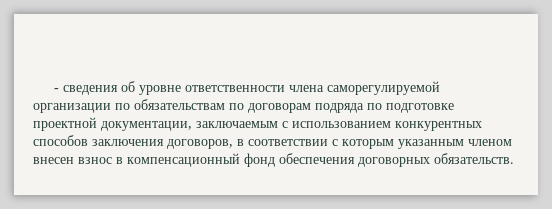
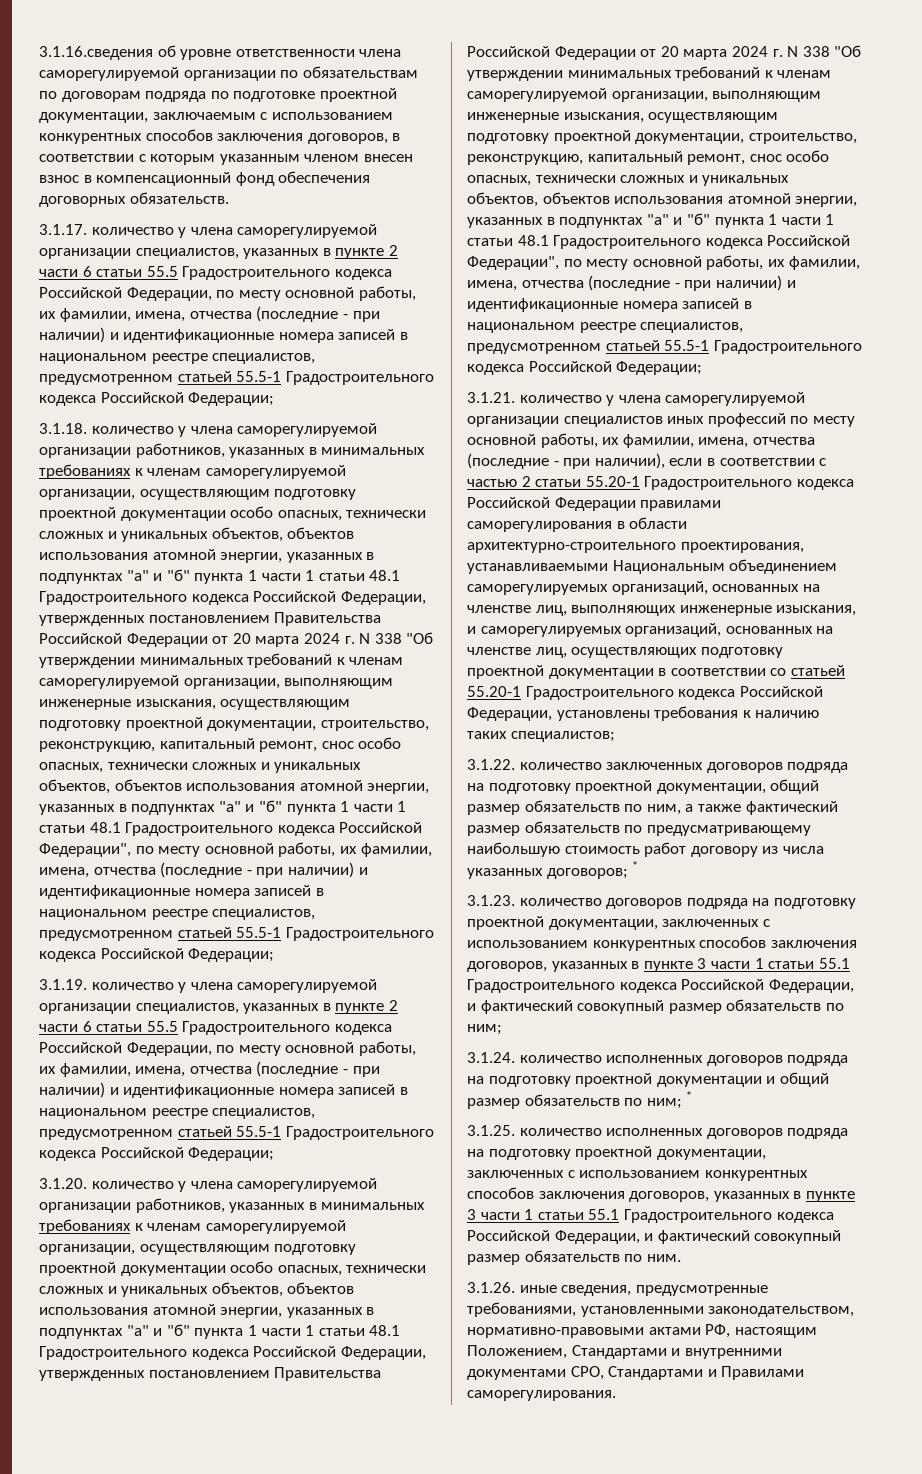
- - сведения об уровне ответственности члена саморегулируемой организации по обязательствам по договорам подряда по подготовке проектной документации, заключаемым с использованием конкурентных способов заключения договоров, в соответствии с которым указанным членом внесен взнос в компенсационный фонд обеспечения договорных обязательств.
+ 3.1.16.сведения об уровне ответственности члена саморегулируемой организации по обязательствам по договорам подряда по подготовке проектной документации, заключаемым с использованием конкурентных способов заключения договоров, в соответствии с которым указанным членом внесен взнос в компенсационный фонд обеспечения договорных обязательств.
+ 3.1.17. количество у члена саморегулируемой организации специалистов, указанных в пункте 2 части 6 статьи 55.5 Градостроительного кодекса Российской Федерации, по месту основной работы, их фамилии, имена, отчества (последние - при наличии) и идентификационные номера записей в национальном реестре специалистов, предусмотренном статьей 55.5-1 Градостроительного кодекса Российской Федерации;
+ 3.1.18. количество у члена саморегулируемой организации работников, указанных в минимальных требованиях к членам саморегулируемой организации, осуществляющим подготовку проектной документации особо опасных, технически сложных и уникальных объектов, объектов использования атомной энергии, указанных в подпунктах "а" и "б" пункта 1 части 1 статьи 48.1 Градостроительного кодекса Российской Федерации, утвержденных постановлением Правительства Российской Федерации от 20 марта 2024 г. N 338 "Об утверждении минимальных требований к членам саморегулируемой организации, выполняющим инженерные изыскания, осуществляющим подготовку проектной документации, строительство, реконструкцию, капитальный ремонт, снос особо опасных, технически сложных и уникальных объектов, объектов использования атомной энергии, указанных в подпунктах "а" и "б" пункта 1 части 1 статьи 48.1 Градостроительного кодекса Российской Федерации", по месту основной работы, их фамилии, имена, отчества (последние - при наличии) и идентификационные номера записей в национальном реестре специалистов, предусмотренном статьей 55.5-1 Градостроительного кодекса Российской Федерации;
+ 3.1.19. количество у члена саморегулируемой организации специалистов, указанных в пункте 2 части 6 статьи 55.5 Градостроительного кодекса Российской Федерации, по месту основной работы, их фамилии, имена, отчества (последние - при наличии) и идентификационные номера записей в национальном реестре специалистов, предусмотренном статьей 55.5-1 Градостроительного кодекса Российской Федерации;
+ 3.1.20. количество у члена саморегулируемой организации работников, указанных в минимальных требованиях к членам саморегулируемой организации, осуществляющим подготовку проектной документации особо опасных, технически сложных и уникальных объектов, объектов использования атомной энергии, указанных в подпунктах "а" и "б" пункта 1 части 1 статьи 48.1 Градостроительного кодекса Российской Федерации, утвержденных постановлением Правительства Российской Федерации от 20 марта 2024 г. N 338 "Об утверждении минимальных требований к членам саморегулируемой организации, выполняющим инженерные изыскания, осуществляющим подготовку проектной документации, строительство, реконструкцию, капитальный ремонт, снос особо опасных, технически сложных и уникальных объектов, объектов использования атомной энергии, указанных в подпунктах "а" и "б" пункта 1 части 1 статьи 48.1 Градостроительного кодекса Российской Федерации", по месту основной работы, их фамилии, имена, отчества (последние - при наличии) и идентификационные номера записей в национальном реестре специалистов, предусмотренном статьей 55.5-1 Градостроительного кодекса Российской Федерации;
+ 3.1.21. количество у члена саморегулируемой организации специалистов иных профессий по месту основной работы, их фамилии, имена, отчества (последние - при наличии), если в соответствии с частью 2 статьи 55.20-1 Градостроительного кодекса Российской Федерации правилами саморегулирования в области архитектурно-строительного проектирования, устанавливаемыми Национальным объединением саморегулируемых организаций, основанных на членстве лиц, выполняющих инженерные изыскания, и саморегулируемых организаций, основанных на членстве лиц, осуществляющих подготовку проектной документации в соответствии со статьей 55.20-1 Градостроительного кодекса Российской Федерации, установлены требования к наличию таких специалистов;
+ 3.1.22. количество заключенных договоров подряда на подготовку проектной документации, общий размер обязательств по ним, а также фактический размер обязательств по предусматривающему наибольшую стоимость работ договору из числа указанных договоров; *
+ 3.1.23. количество договоров подряда на подготовку проектной документации, заключенных с использованием конкурентных способов заключения договоров, указанных в пункте 3 части 1 статьи 55.1 Градостроительного кодекса Российской Федерации, и фактический совокупный размер обязательств по ним;
+ 3.1.24. количество исполненных договоров подряда на подготовку проектной документации и общий размер обязательств по ним; *
+ 3.1.25. количество исполненных договоров подряда на подготовку проектной документации, заключенных с использованием конкурентных способов заключения договоров, указанных в пункте 3 части 1 статьи 55.1 Градостроительного кодекса Российской Федерации, и фактический совокупный размер обязательств по ним.
+ 3.1.26. иные сведения, предусмотренные требованиями, установленными законодательством, нормативно-правовыми актами РФ, настоящим Положением, Стандартами и внутренними документами СРО, Стандартами и Правилами саморегулирования.

